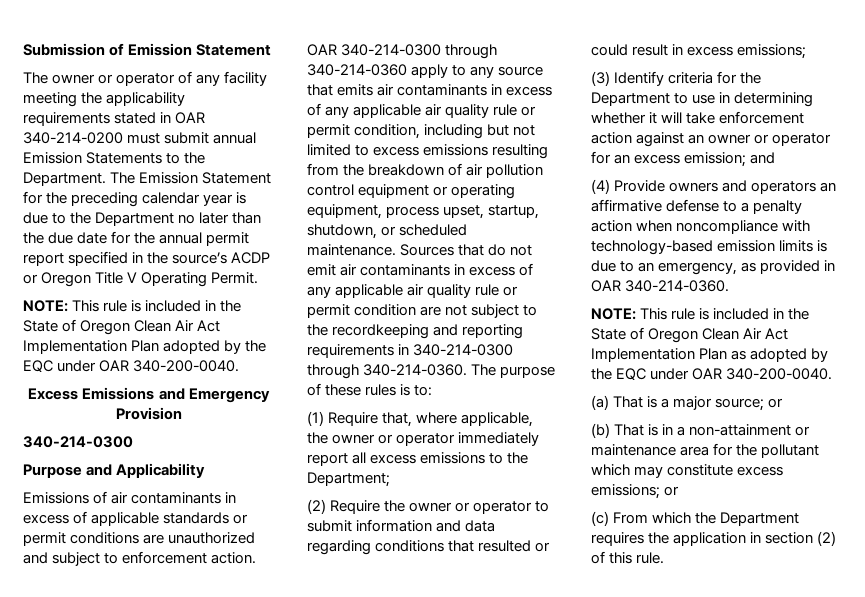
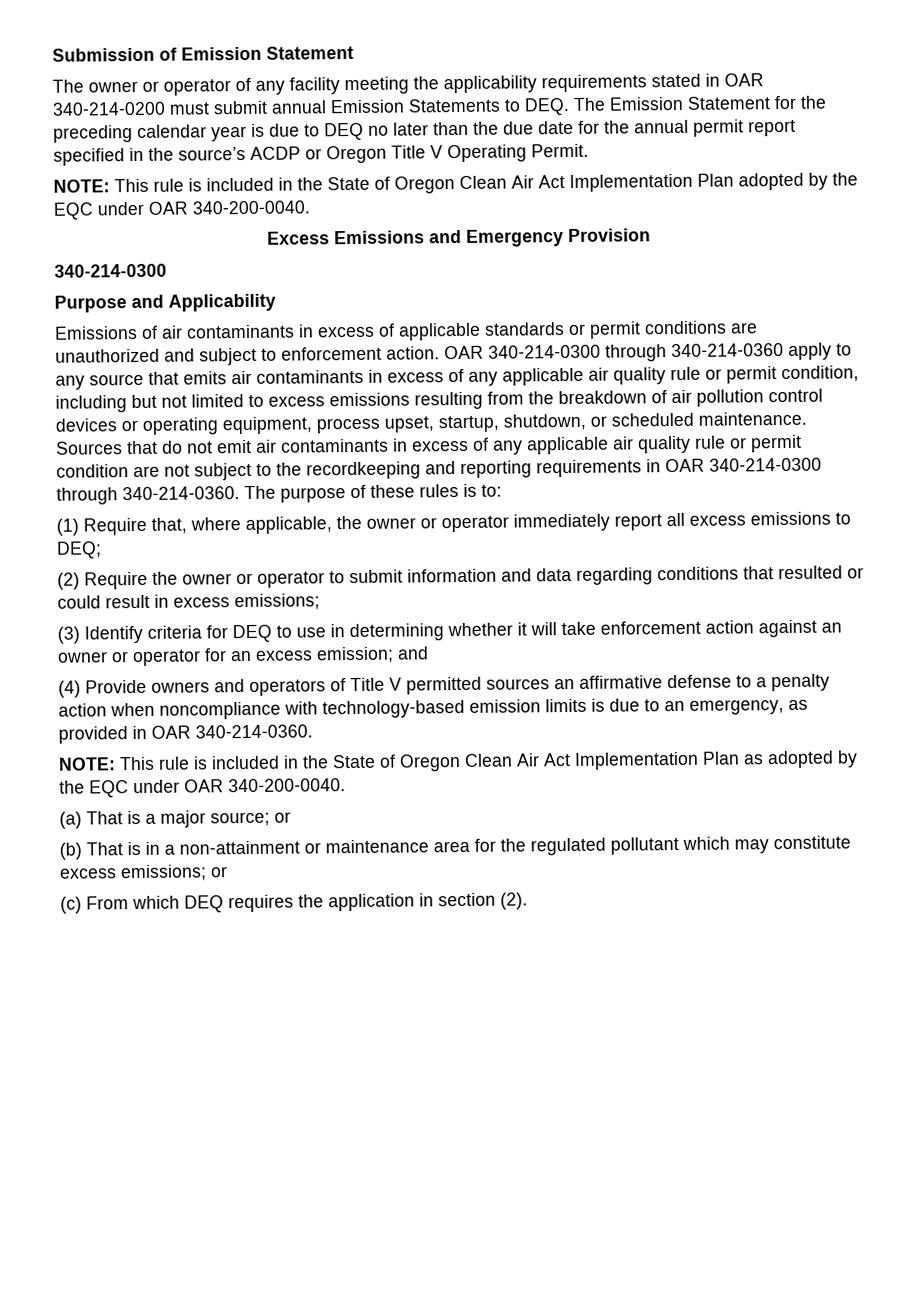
- The owner or operator of any facility meeting the applicability requirements stated in OAR 340-214-0200 must submit annual Emission Statements to the Department. The Emission Statement for the preceding calendar year is due to the Department no later than the due date for the annual permit report specified in the source’s ACDP or Oregon Title V Operating Permit.
+ The owner or operator of any facility meeting the applicability requirements stated in OAR 340-214-0200 must submit annual Emission Statements to DEQ. The Emission Statement for the preceding calendar year is due to DEQ no later than the due date for the annual permit report specified in the source’s ACDP or Oregon Title V Operating Permit.
- OAR 340-214-0300 through 340-214-0360 apply to any source that emits air contaminants in excess of any applicable air quality rule or permit condition, including but not limited to excess emissions resulting from the breakdown of air pollution control equipment or operating equipment, process upset, startup, shutdown, or scheduled maintenance.
+ OAR 340-214-0300 through 340-214-0360 apply to any source that emits air contaminants in excess of any applicable air quality rule or permit condition, including but not limited to excess emissions resulting from the breakdown of air pollution control devices or operating equipment, process upset, startup, shutdown, or scheduled maintenance.
- Sources that do not emit air contaminants in excess of any applicable air quality rule or permit condition are not subject to the recordkeeping and reporting requirements in 340-214-0300 through 340-214-0360.
+ Sources that do not emit air contaminants in excess of any applicable air quality rule or permit condition are not subject to the recordkeeping and reporting requirements in OAR 340-214-0300 through 340-214-0360.
- (1) Require that, where applicable, the owner or operator immediately report all excess emissions to the Department;
+ (1) Require that, where applicable, the owner or operator immediately report all excess emissions to DEQ;
- (3) Identify criteria for the Department to use in determining whether it will take enforcement action against an owner or operator for an excess emission; and
+ (3) Identify criteria for DEQ to use in determining whether it will take enforcement action against an owner or operator for an excess emission; and
- (4) Provide owners and operators an affirmative defense to a penalty action when noncompliance with technology-based emission limits is due to an emergency, as provided in OAR 340-214-0360.
+ (4) Provide owners and operators of Title V permitted sources an affirmative defense to a penalty action when noncompliance with technology-based emission limits is due to an emergency, as provided in OAR 340-214-0360.
- (b) That is in a non-attainment or maintenance area for the pollutant which may constitute excess emissions; or
+ (b) That is in a non-attainment or maintenance area for the regulated pollutant which may constitute excess emissions; or
- (c) From which the Department requires the application in section (2) of this rule.
+ (c) From which DEQ requires the application in section (2).

